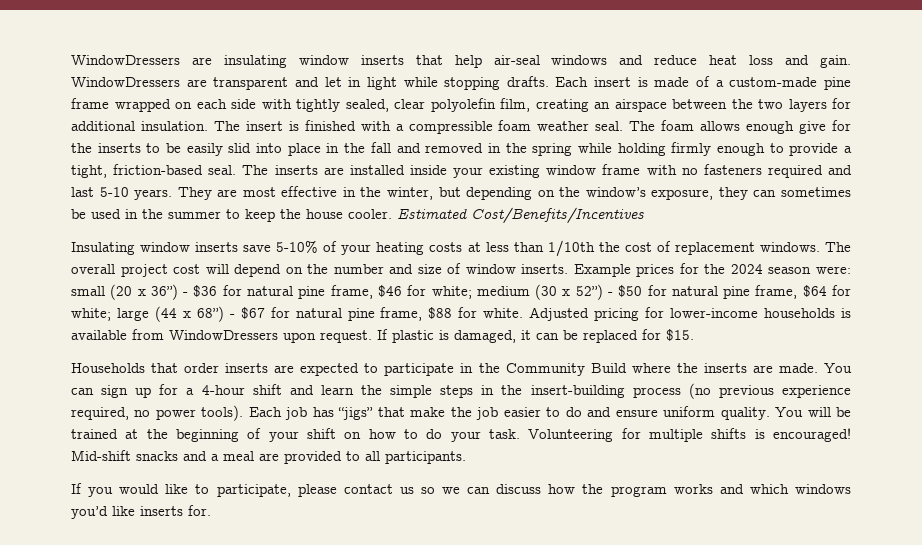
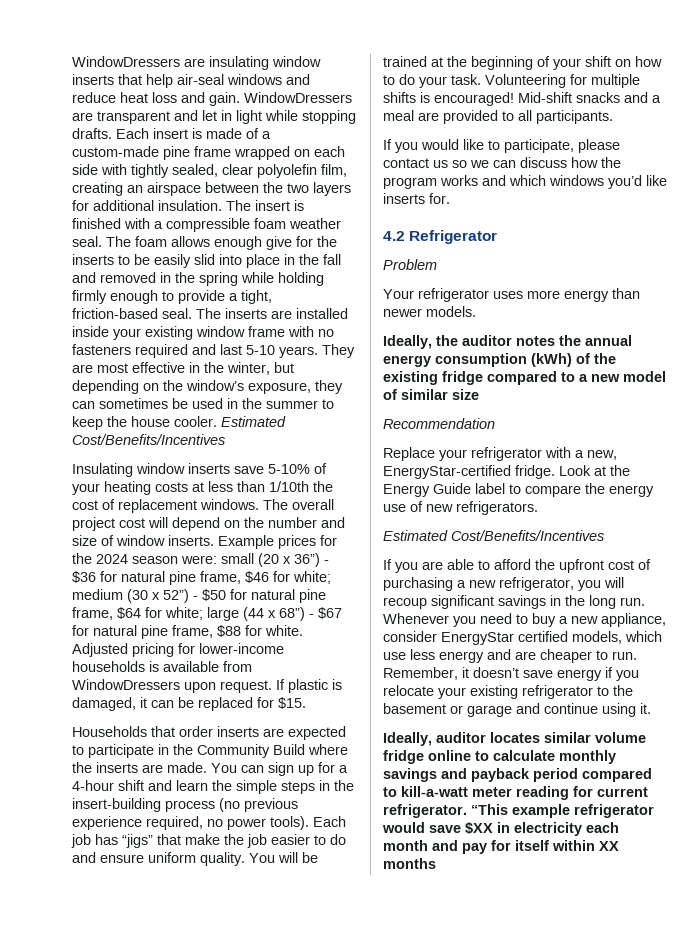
+ 4.2 Refrigerator
+ Problem
+ Your refrigerator uses more energy than newer models.
+ Ideally, the auditor notes the annual energy consumption (kWh) of the existing fridge compared to a new model of similar size
+ Recommendation
+ Replace your refrigerator with a new, EnergyStar-certified fridge. Look at the Energy Guide label to compare the energy use of new refrigerators.
+ Estimated Cost/Benefits/Incentives
+ If you are able to afford the upfront cost of purchasing a new refrigerator, you will recoup significant savings in the long run. Whenever you need to buy a new appliance, consider EnergyStar certified models, which use less energy and are cheaper to run. Remember, it doesn’t save energy if you relocate your existing refrigerator to the basement or garage and continue using it.
+ Ideally, auditor locates similar volume fridge online to calculate monthly savings and payback period compared to kill-a-watt meter reading for current refrigerator. “This example refrigerator would save $XX in electricity each month and pay for itself within XX months

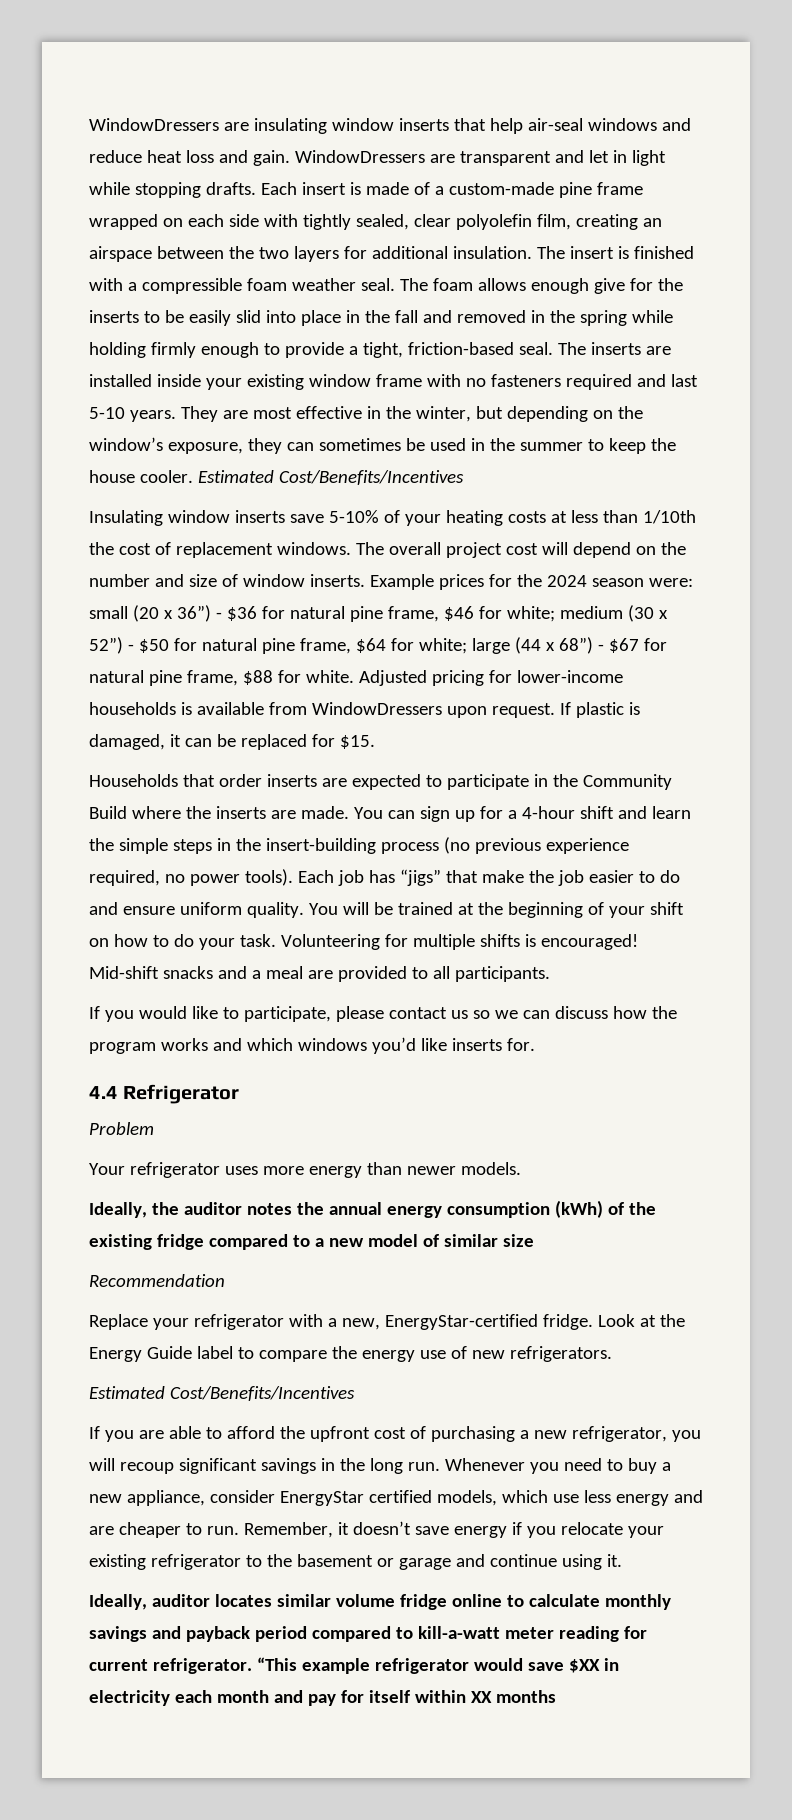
- 4.2 Refrigerator
+ 4.4 Refrigerator

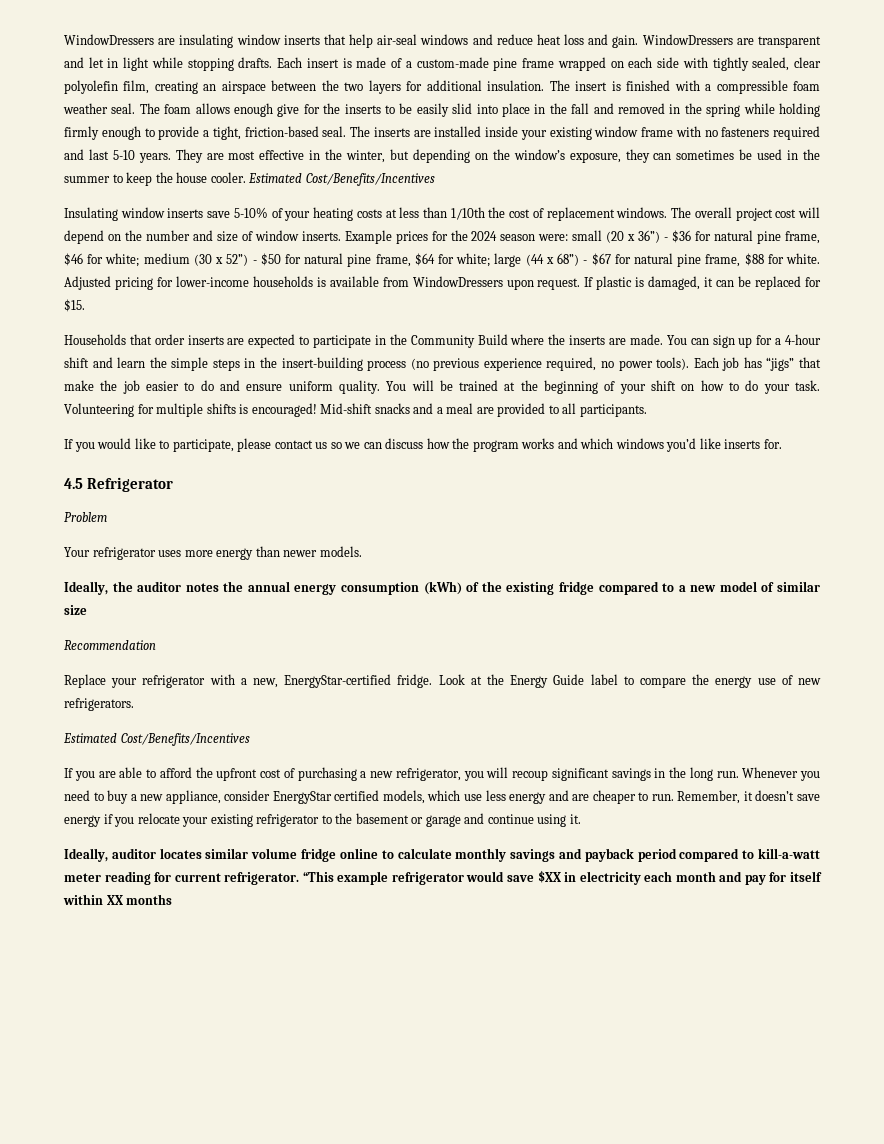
- 4.4 Refrigerator
+ 4.5 Refrigerator

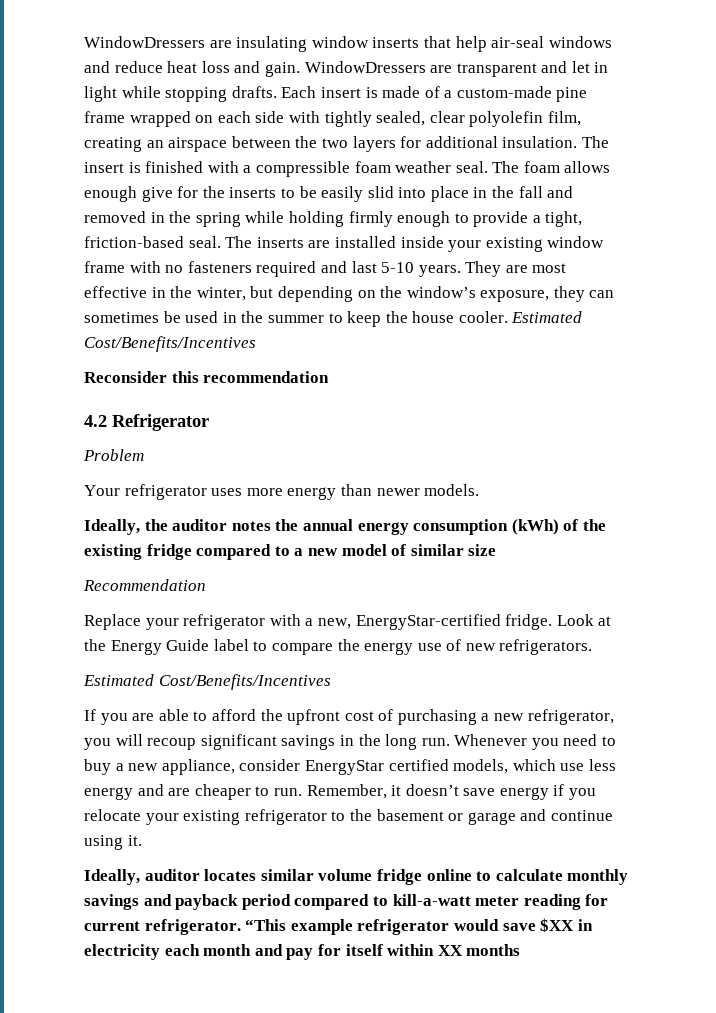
- Insulating window inserts save 5-10% of your heating costs at less than 1/10th the cost of replacement windows. The overall project cost will depend on the number and size of window inserts. Example prices for the 2024 season were: small (20 x 36”) - $36 for natural pine frame, $46 for white; medium (30 x 52”) - $50 for natural pine frame, $64 for white; large (44 x 68”) - $67 for natural pine frame, $88 for white. Adjusted pricing for lower-income households is available from WindowDressers upon request. If plastic is damaged, it can be replaced for $15.
- Households that order inserts are expected to participate in the Community Build where the inserts are made. You can sign up for a 4-hour shift and learn the simple steps in the insert-building process (no previous experience required, no power tools). Each job has “jigs” that make the job easier to do and ensure uniform quality. You will be trained at the beginning of your shift on how to do your task. Volunteering for multiple shifts is encouraged! Mid-shift snacks and a meal are provided to all participants.
- If you would like to participate, please contact us so we can discuss how the program works and which windows you’d like inserts for.
- 4.5 Refrigerator
+ Reconsider this recommendation
+ 4.2 Refrigerator

